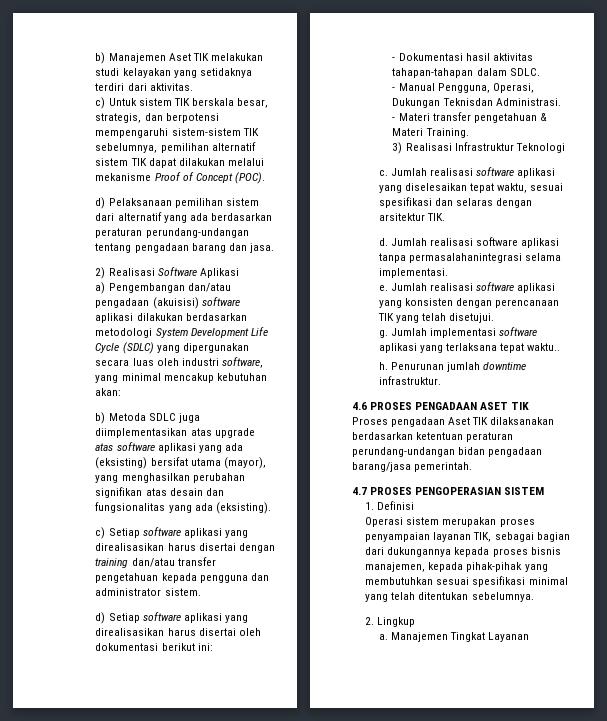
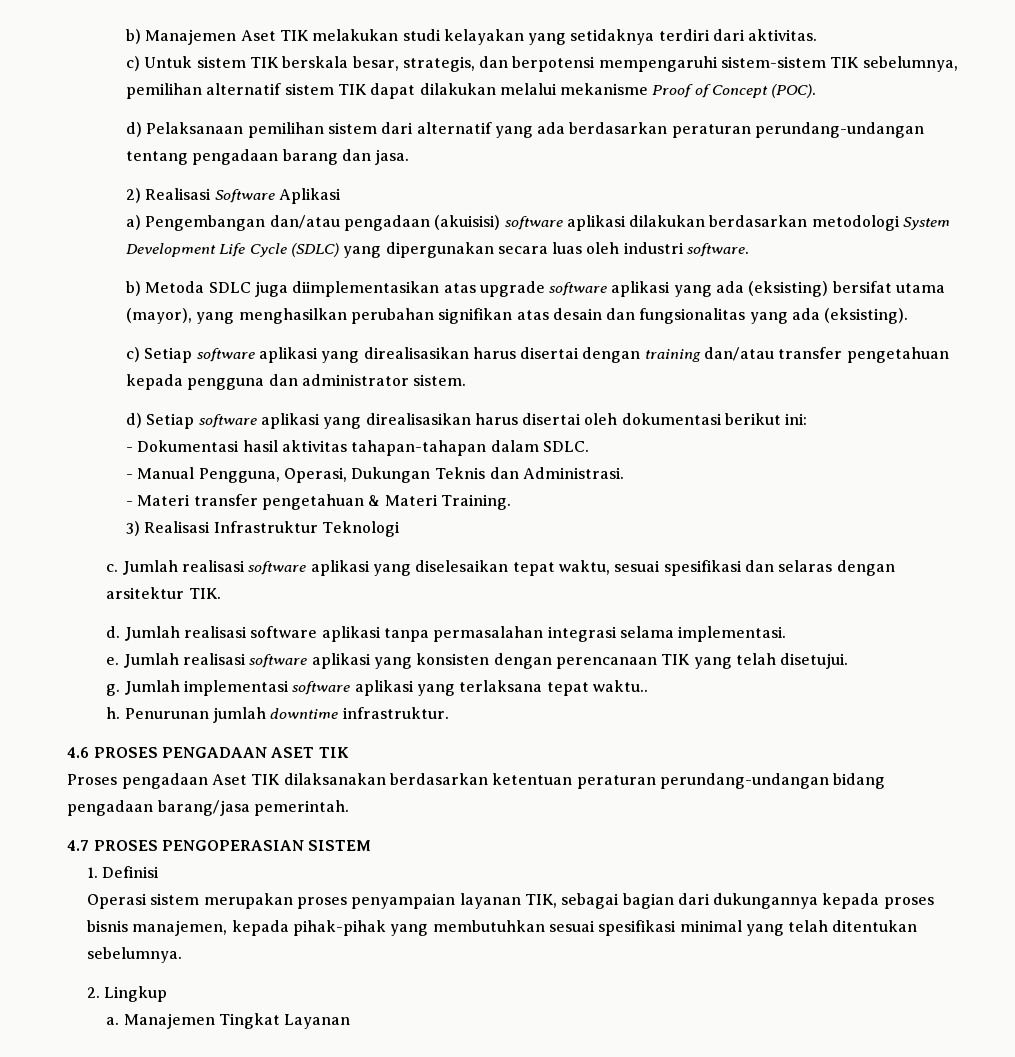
- a) Pengembangan dan/atau pengadaan (akuisisi) software aplikasi dilakukan berdasarkan metodologi System Development Life Cycle (SDLC) yang dipergunakan secara luas oleh industri software, yang minimal mencakup kebutuhan akan:
+ a) Pengembangan dan/atau pengadaan (akuisisi) software aplikasi dilakukan berdasarkan metodologi System Development Life Cycle (SDLC) yang dipergunakan secara luas oleh industri software.
- b) Metoda SDLC juga diimplementasikan atas upgrade atas software aplikasi yang ada (eksisting) bersifat utama (mayor), yang menghasilkan perubahan signifikan atas desain dan fungsionalitas yang ada (eksisting).
+ b) Metoda SDLC juga diimplementasikan atas upgrade software aplikasi yang ada (eksisting) bersifat utama (mayor), yang menghasilkan perubahan signifikan atas desain dan fungsionalitas yang ada (eksisting).
- - Manual Pengguna, Operasi, Dukungan Teknisdan Administrasi.
+ - Manual Pengguna, Operasi, Dukungan Teknis dan Administrasi.
- Jumlah realisasi software aplikasi tanpa permasalahanintegrasi selama implementasi.
+ Jumlah realisasi software aplikasi tanpa permasalahan integrasi selama implementasi.
- Proses pengadaan Aset TIK dilaksanakan berdasarkan ketentuan peraturan perundang-undangan bidan pengadaan barang/jasa pemerintah.
+ Proses pengadaan Aset TIK dilaksanakan berdasarkan ketentuan peraturan perundang-undangan bidang pengadaan barang/jasa pemerintah.

